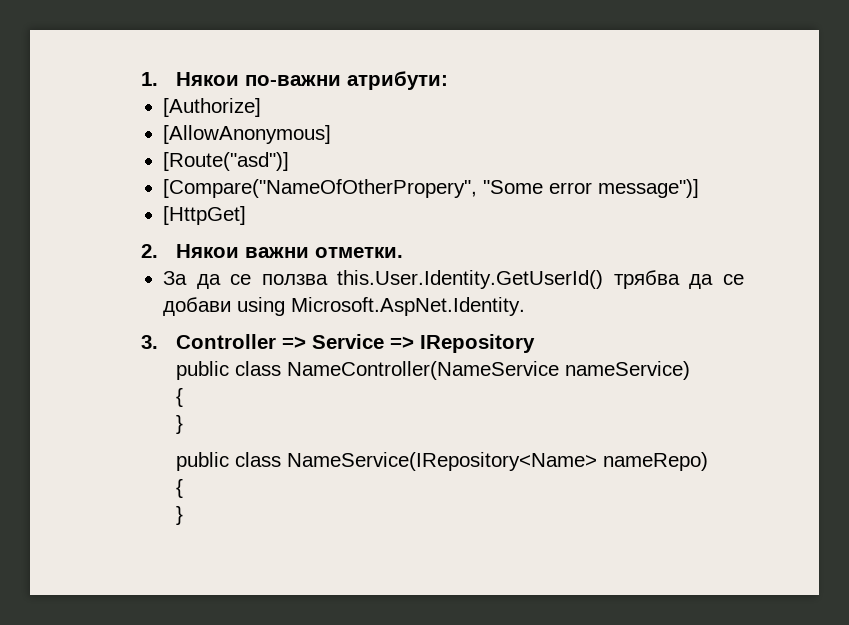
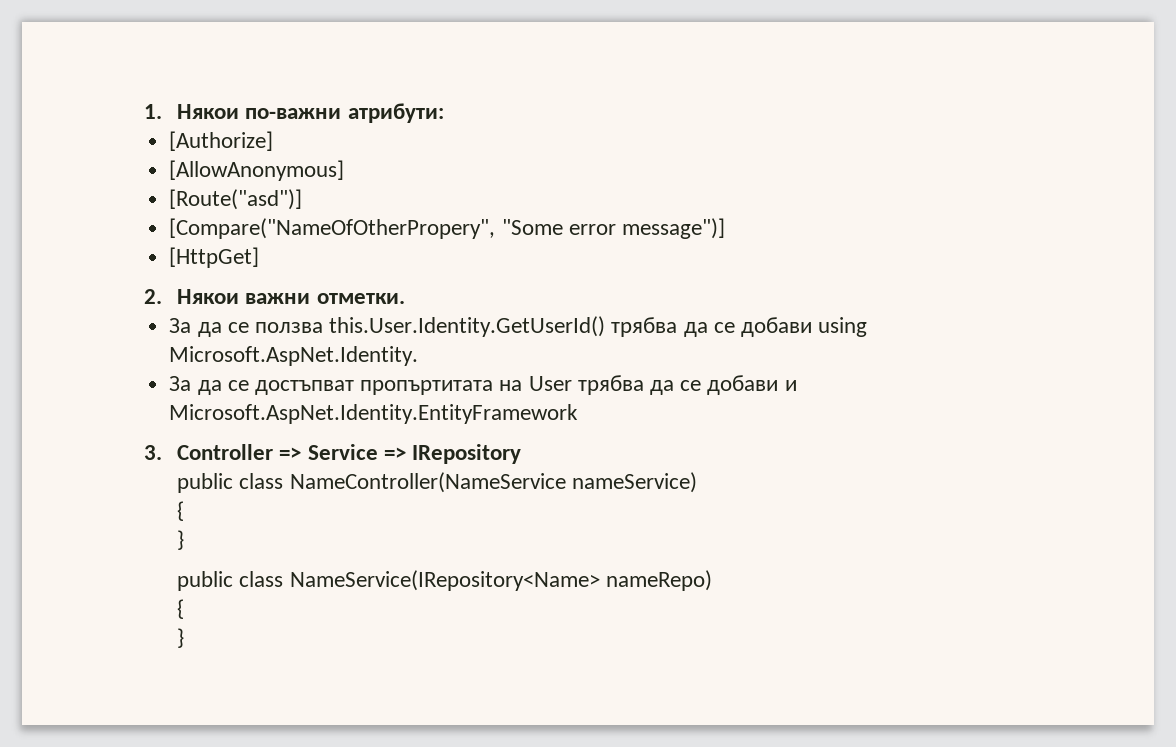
+ За да се достъпват пропъртитата на User трябва да се добави и Microsoft.AspNet.Identity.EntityFramework

